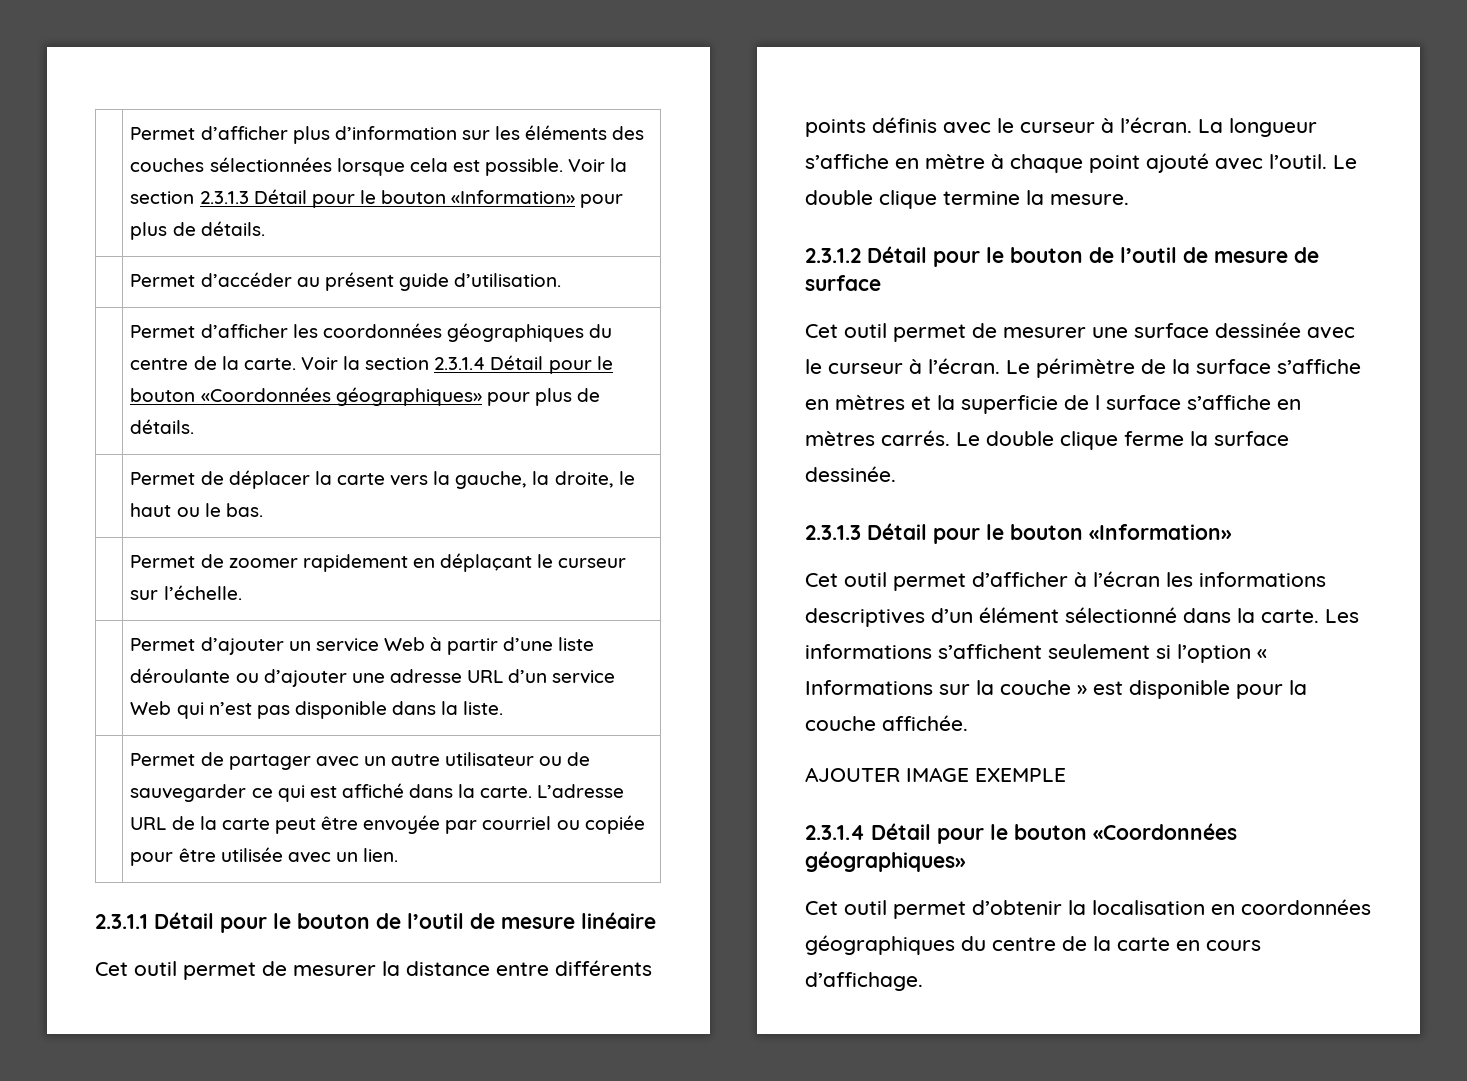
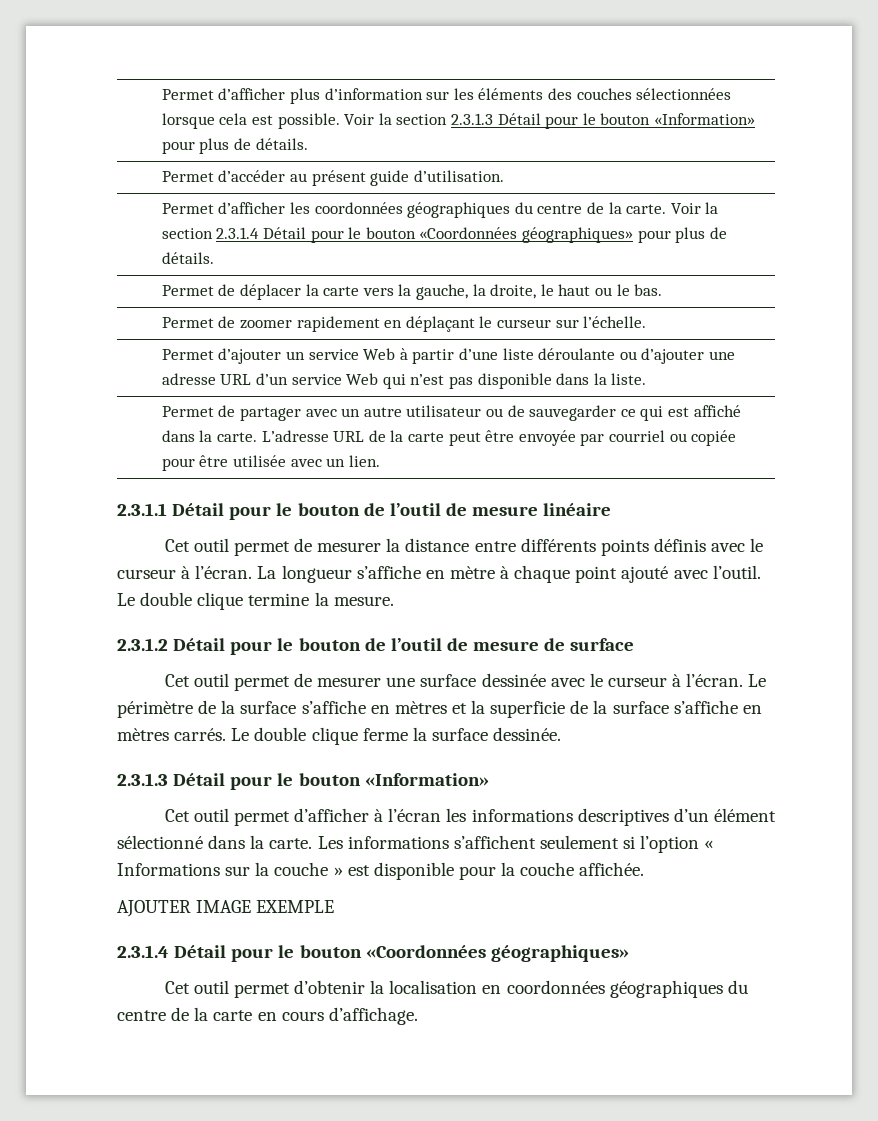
- Le périmètre de la surface s’affiche en mètres et la superficie de l surface s’affiche en mètres carrés.
+ Le périmètre de la surface s’affiche en mètres et la superficie de la surface s’affiche en mètres carrés.

